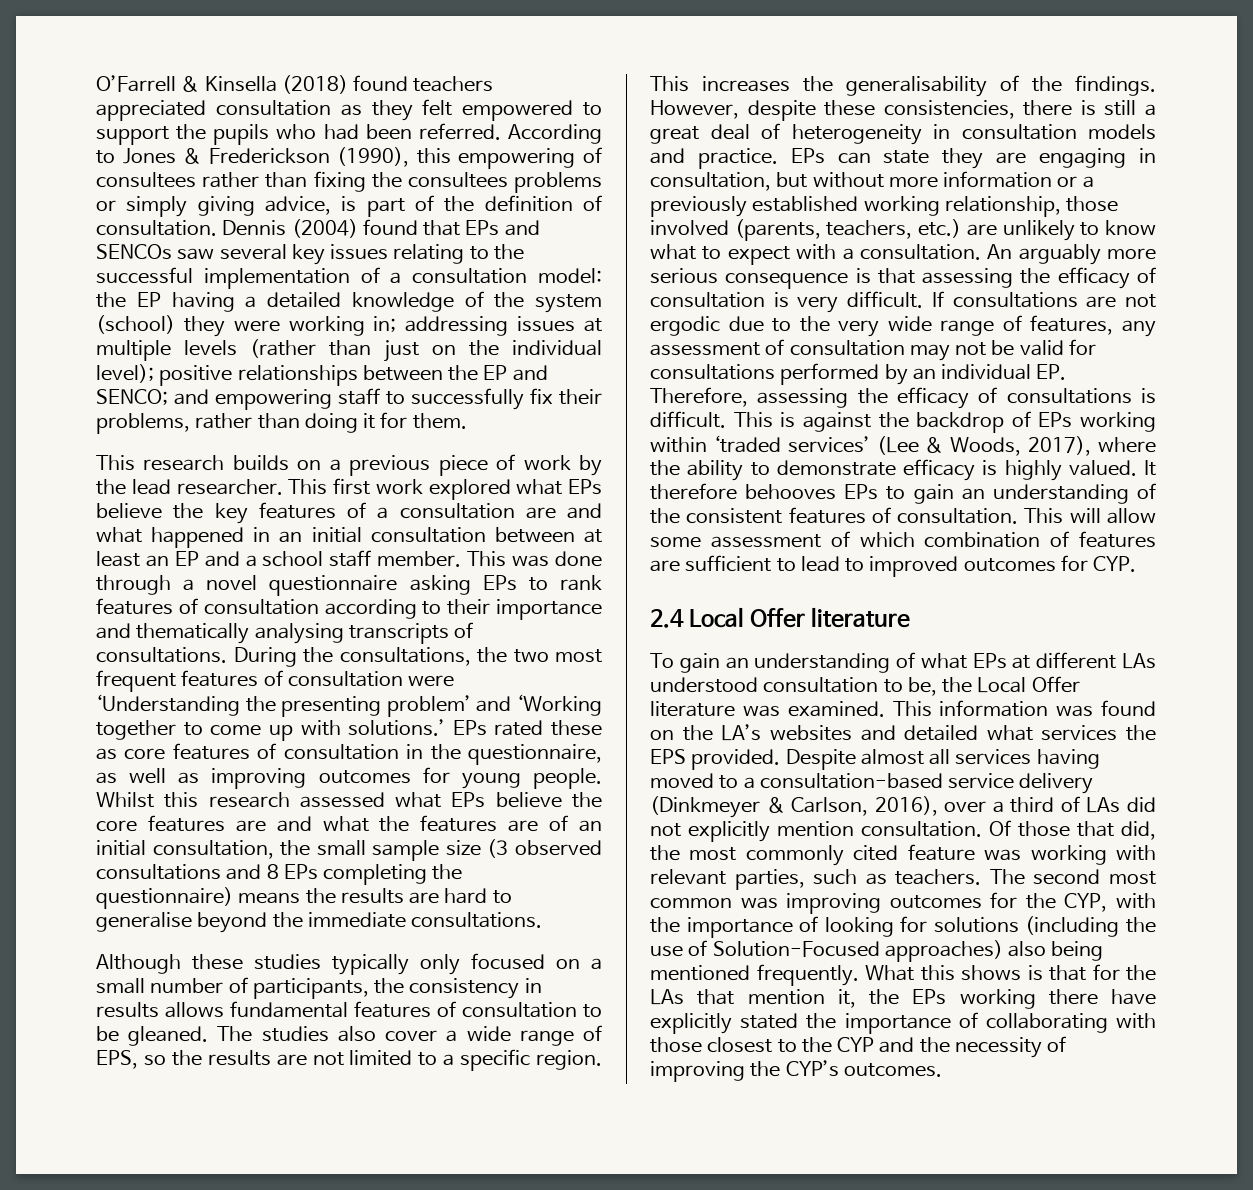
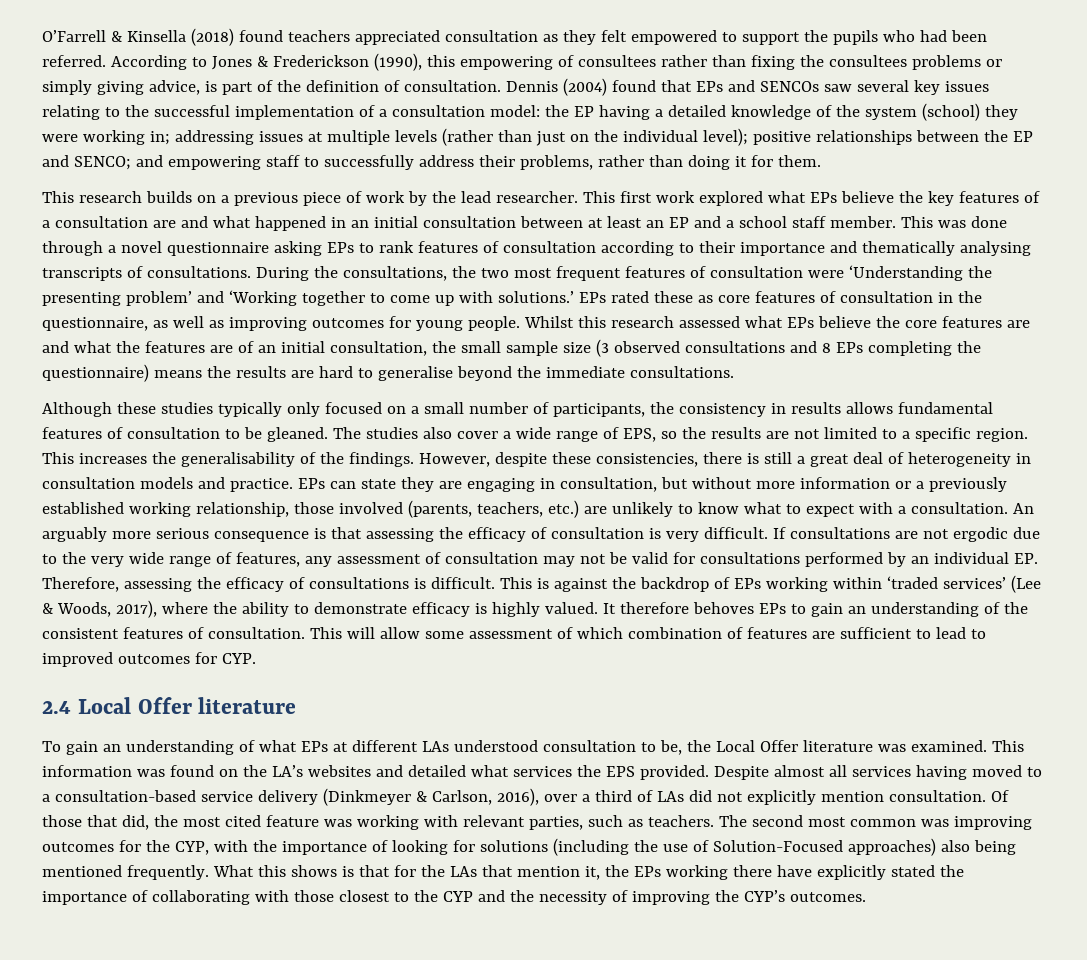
- and empowering staff to successfully fix their problems, rather than doing it for them.
+ and empowering staff to successfully address their problems, rather than doing it for them.
- It therefore behooves EPs to gain an understanding of the consistent features of consultation.
+ It therefore behoves EPs to gain an understanding of the consistent features of consultation.
- Of those that did, the most commonly cited feature was working with relevant parties, such as teachers.
+ Of those that did, the most cited feature was working with relevant parties, such as teachers.

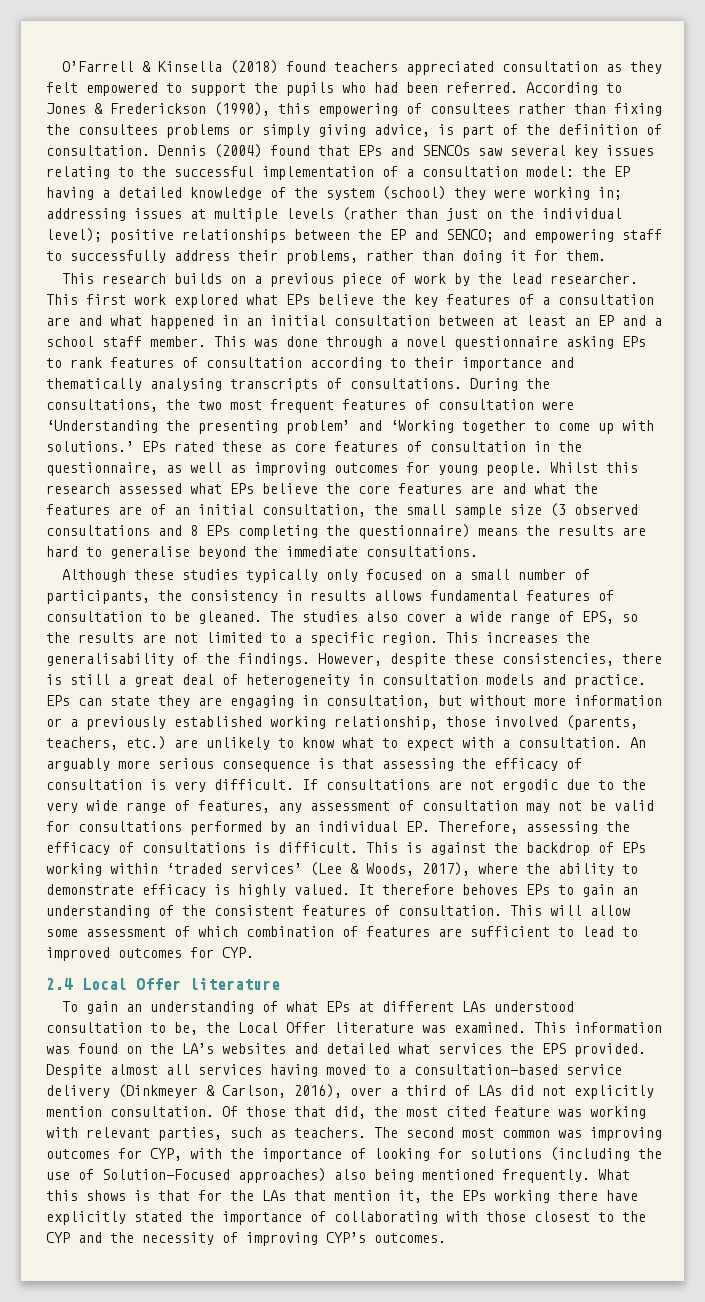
- The second most common was improving outcomes for the CYP, with the importance of looking for solutions (including the use of Solution-Focused approaches) also being mentioned frequently.
+ The second most common was improving outcomes for CYP, with the importance of looking for solutions (including the use of Solution-Focused approaches) also being mentioned frequently.
- What this shows is that for the LAs that mention it, the EPs working there have explicitly stated the importance of collaborating with those closest to the CYP and the necessity of improving the CYP’s outcomes.
+ What this shows is that for the LAs that mention it, the EPs working there have explicitly stated the importance of collaborating with those closest to the CYP and the necessity of improving CYP’s outcomes.

